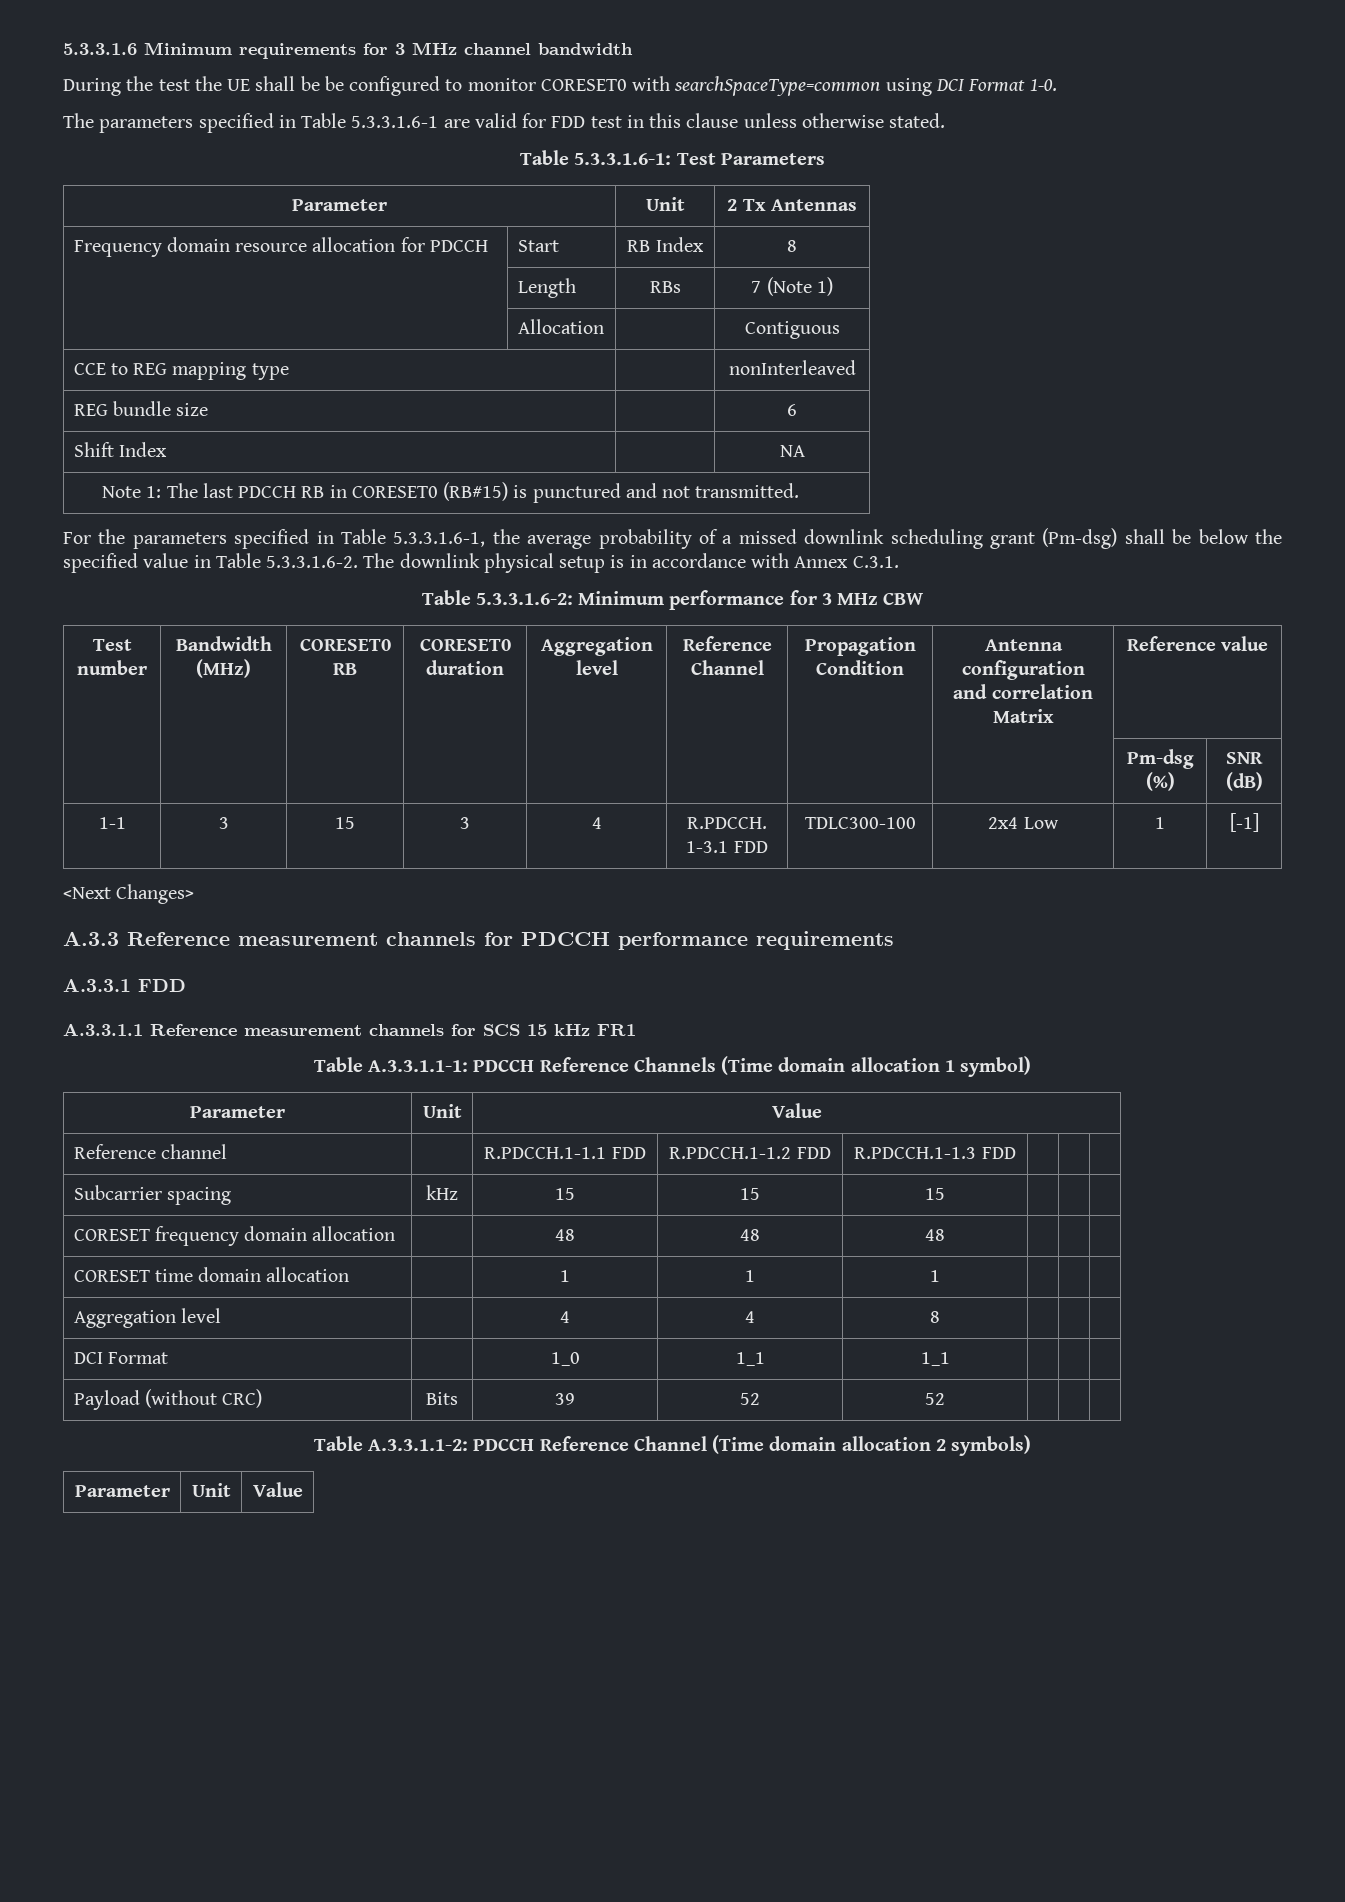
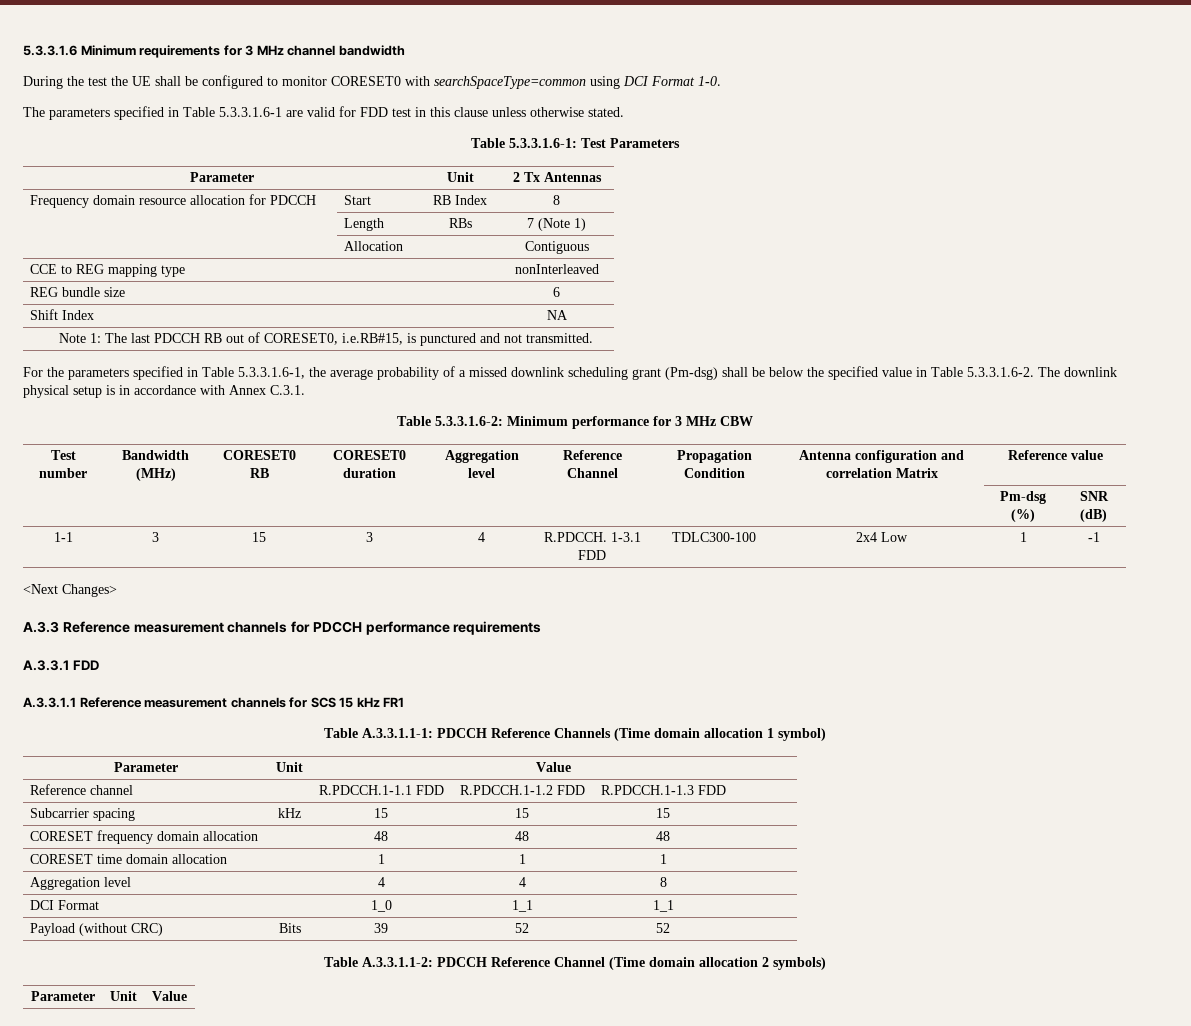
- During the test the UE shall be be configured to monitor CORESET0 with searchSpaceType=common using DCI Format 1-0.
+ During the test the UE shall be configured to monitor CORESET0 with searchSpaceType=common using DCI Format 1-0.
- Note 1: The last PDCCH RB in CORESET0 (RB#15) is punctured and not transmitted.
+ Note 1: The last PDCCH RB out of CORESET0, i.e.RB#15, is punctured and not transmitted.
- 1-1 | 3 | 15 | 3 | 4 | R.PDCCH. 1-3.1 FDD | TDLC300-100 | 2x4 Low | 1 | [-1]
+ 1-1 | 3 | 15 | 3 | 4 | R.PDCCH. 1-3.1 FDD | TDLC300-100 | 2x4 Low | 1 | -1

